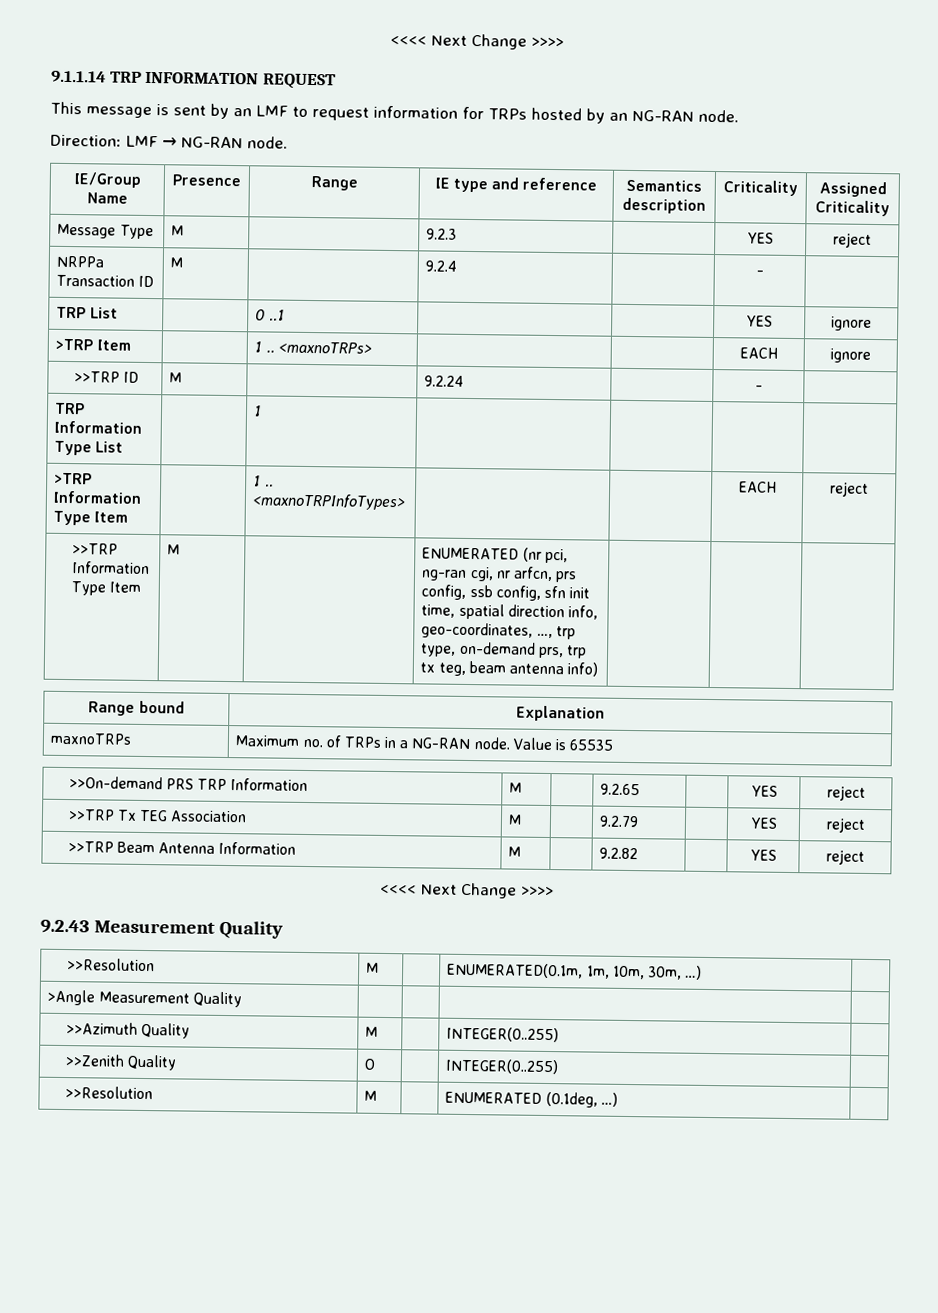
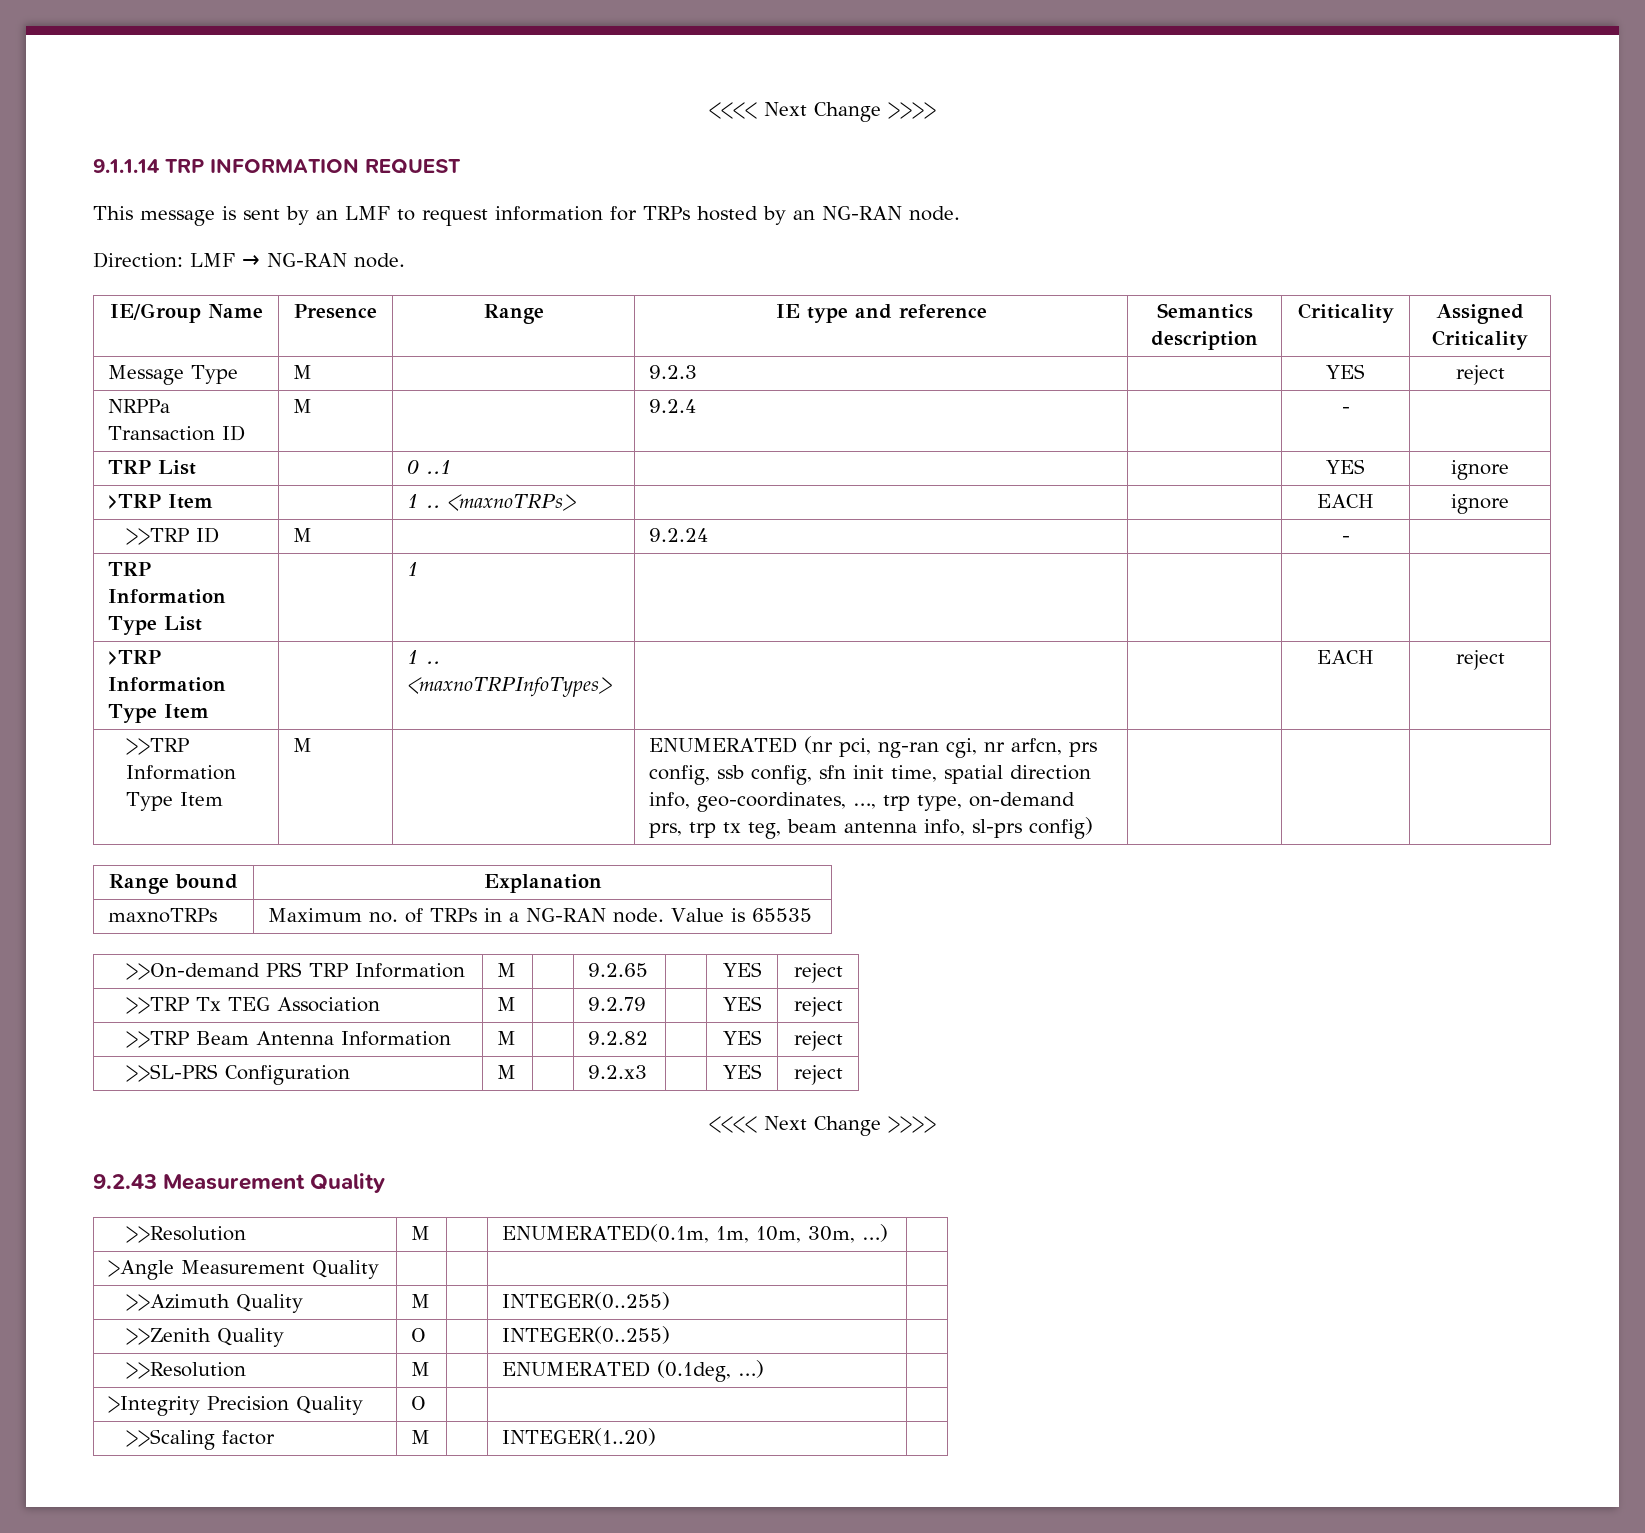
- >>TRP Information Type Item | M | | ENUMERATED (nr pci, ng-ran cgi, nr arfcn, prs config, ssb config, sfn init time, spatial direction info, geo-coordinates, …, trp type, on-demand prs, trp tx teg, beam antenna info) | | |
+ >>TRP Information Type Item | M | | ENUMERATED (nr pci, ng-ran cgi, nr arfcn, prs config, ssb config, sfn init time, spatial direction info, geo-coordinates, …, trp type, on-demand prs, trp tx teg, beam antenna info, sl-prs config) | | |
+ >>SL-PRS Configuration | M | | 9.2.x3 | | YES | reject
+ >Integrity Precision Quality | O | | |
+ >>Scaling factor | M | | INTEGER(1..20) |

